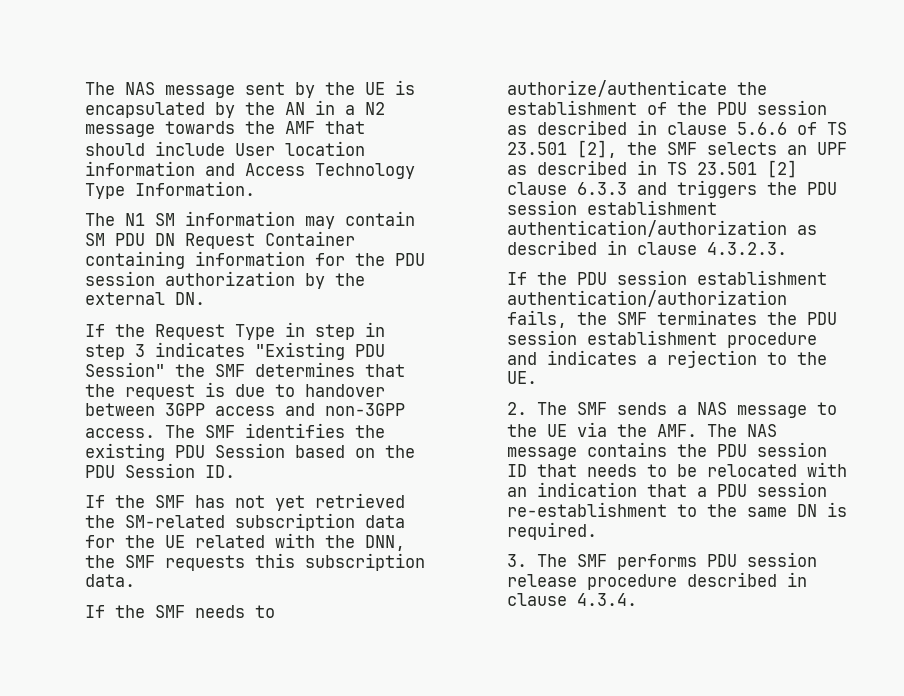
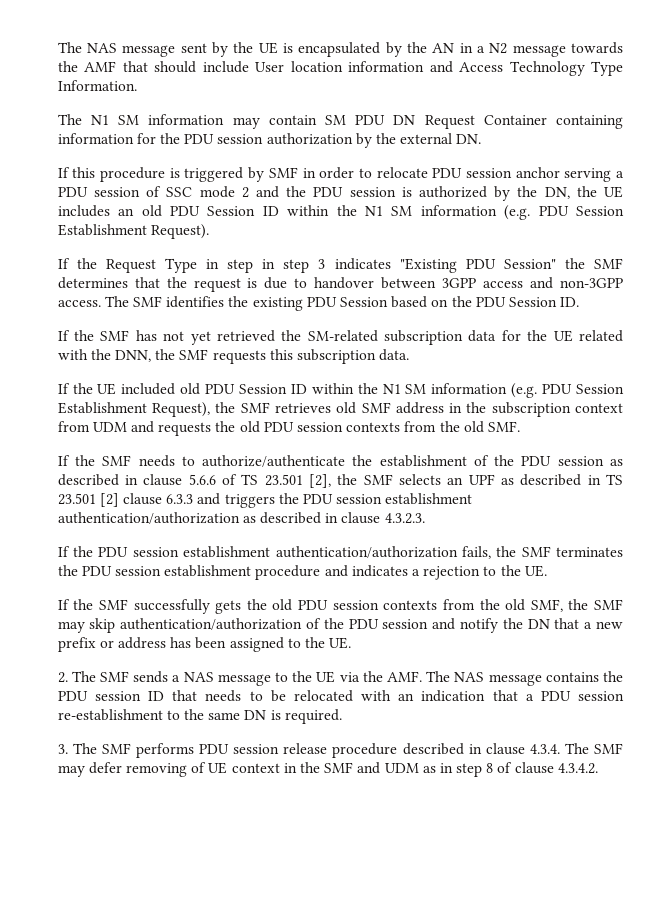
+ If this procedure is triggered by SMF in order to relocate PDU session anchor serving a PDU session of SSC mode 2 and the PDU session is authorized by the DN, the UE includes an old PDU Session ID within the N1 SM information (e.g. PDU Session Establishment Request).
+ If the UE included old PDU Session ID within the N1 SM information (e.g. PDU Session Establishment Request), the SMF retrieves old SMF address in the subscription context from UDM and requests the old PDU session contexts from the old SMF.
+ If the SMF successfully gets the old PDU session contexts from the old SMF, the SMF may skip authentication/authorization of the PDU session and notify the DN that a new prefix or address has been assigned to the UE.
- 3. The SMF performs PDU session release procedure described in clause 4.3.4.
+ 3. The SMF performs PDU session release procedure described in clause 4.3.4. The SMF may defer removing of UE context in the SMF and UDM as in step 8 of clause 4.3.4.2.

